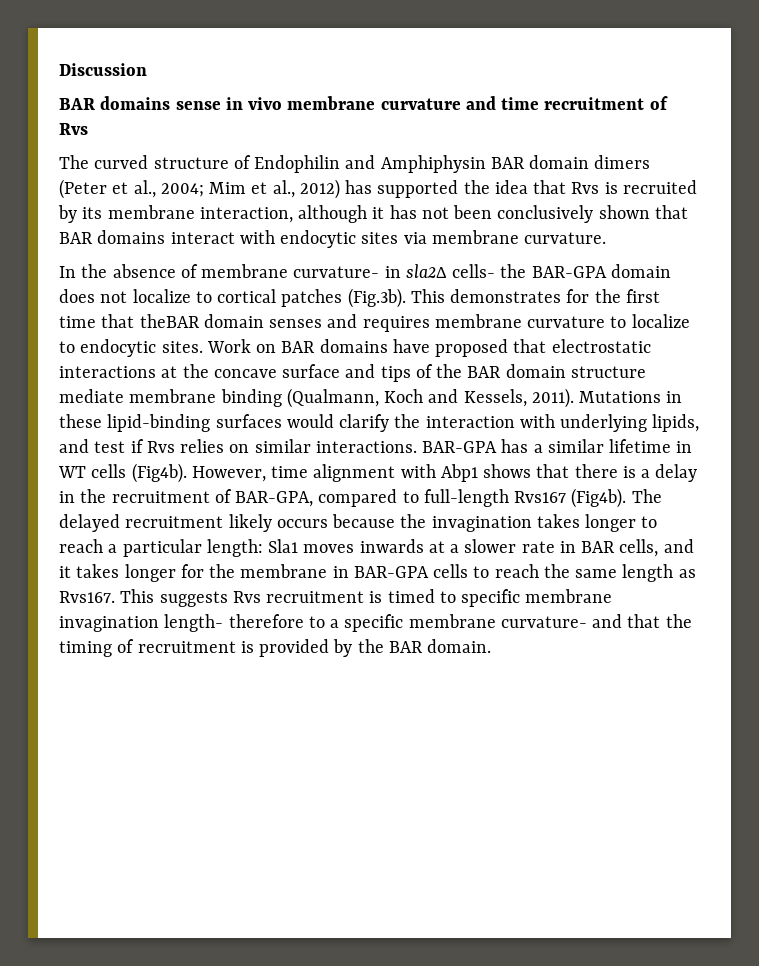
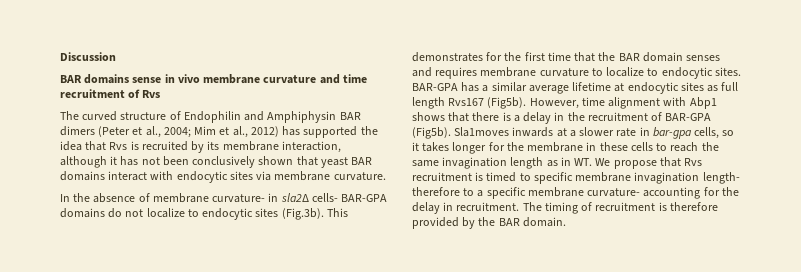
- The curved structure of Endophilin and Amphiphysin BAR domain dimers (Peter et al., 2004; Mim et al., 2012) has supported the idea that Rvs is recruited by its membrane interaction, although it has not been conclusively shown that BAR domains interact with endocytic sites via membrane curvature.
+ The curved structure of Endophilin and Amphiphysin BAR dimers (Peter et al., 2004; Mim et al., 2012) has supported the idea that Rvs is recruited by its membrane interaction, although it has not been conclusively shown that yeast BAR domains interact with endocytic sites via membrane curvature.
- In the absence of membrane curvature- in sla2Δ cells- the BAR-GPA domain does not localize to cortical patches (Fig.3b). This demonstrates for the first time that theBAR domain senses and requires membrane curvature to localize to endocytic sites.
+ In the absence of membrane curvature- in sla2Δ cells- BAR-GPA domains do not localize to endocytic sites (Fig.3b). This demonstrates for the first time that the BAR domain senses and requires membrane curvature to localize to endocytic sites.
- Work on BAR domains have proposed that electrostatic interactions at the concave surface and tips of the BAR domain structure mediate membrane binding (Qualmann, Koch and Kessels, 2011). Mutations in these lipid-binding surfaces would clarify the interaction with underlying lipids, and test if Rvs relies on similar interactions. BAR-GPA has a similar lifetime in WT cells (Fig4b).
+ BAR-GPA has a similar average lifetime at endocytic sites as full length Rvs167 (Fig5b).
- However, time alignment with Abp1 shows that there is a delay in the recruitment of BAR-GPA, compared to full-length Rvs167 (Fig4b). The delayed recruitment likely occurs because the invagination takes longer to reach a particular length: Sla1 moves inwards at a slower rate in BAR cells, and it takes longer for the membrane in BAR-GPA cells to reach the same length as Rvs167. This suggests Rvs recruitment is timed to specific membrane invagination length- therefore to a specific membrane curvature- and that the timing of recruitment is provided by the BAR domain.
+ However, time alignment with Abp1 shows that there is a delay in the recruitment of BAR-GPA (Fig5b). Sla1moves inwards at a slower rate in bar-gpa cells, so it takes longer for the membrane in these cells to reach the same invagination length as in WT. We propose that Rvs recruitment is timed to specific membrane invagination length- therefore to a specific membrane curvature- accounting for the delay in recruitment. The timing of recruitment is therefore provided by the BAR domain.

